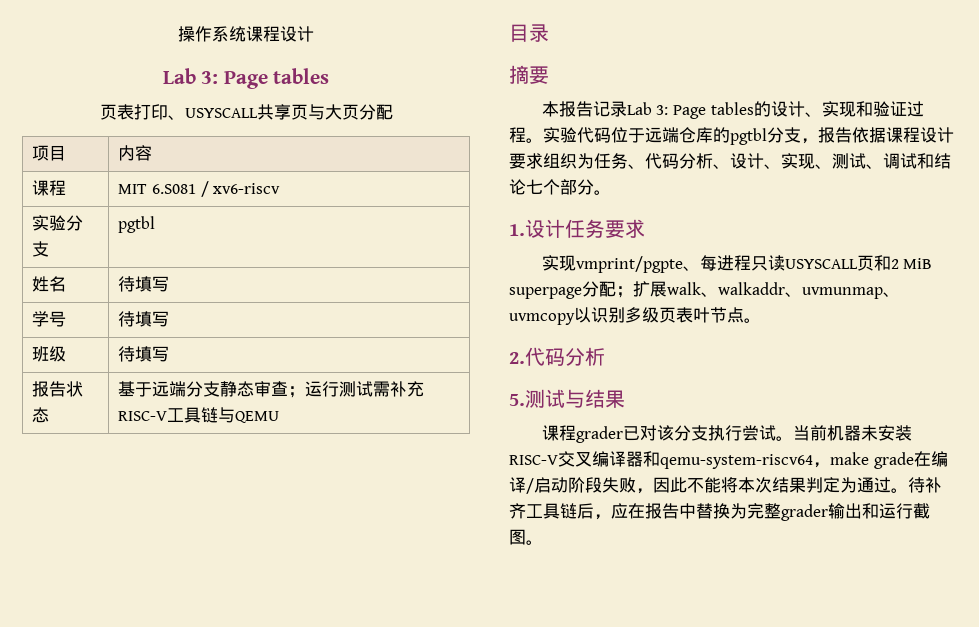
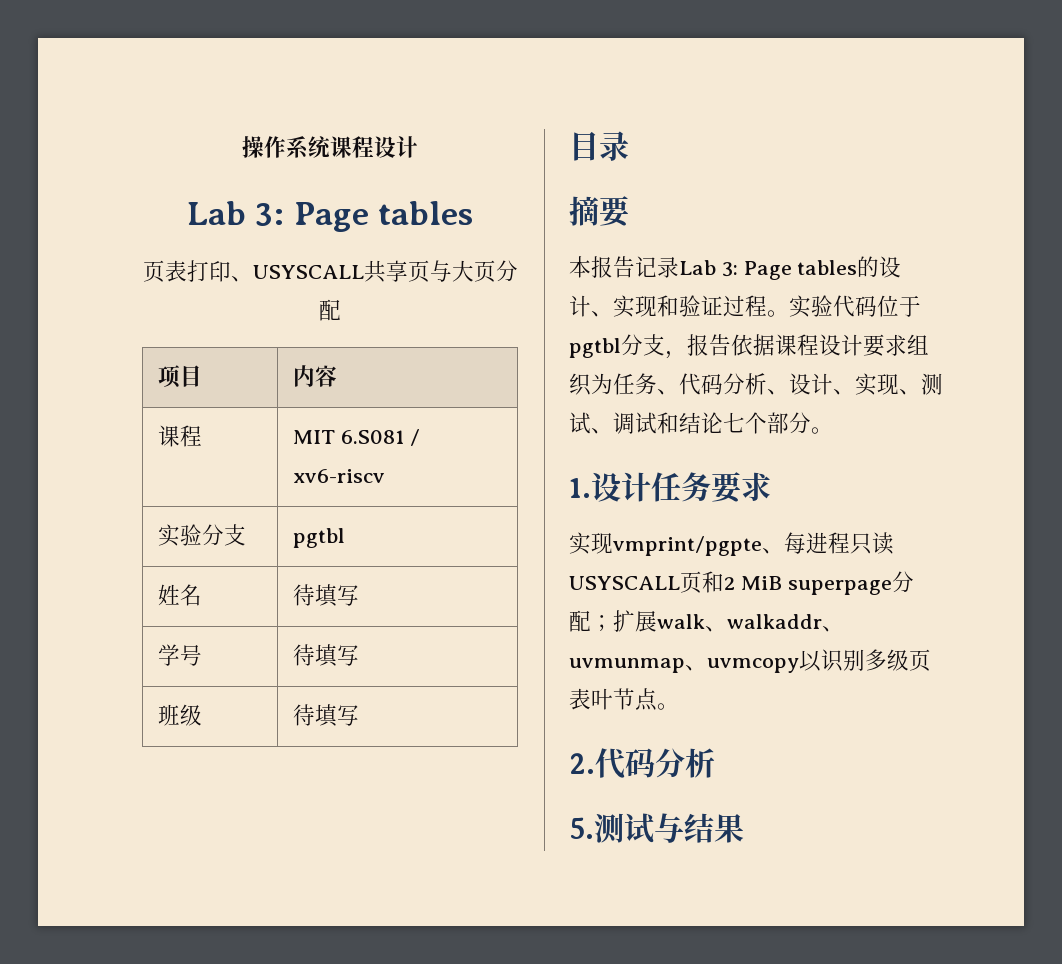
- 报告状态 | 基于远端分支静态审查；运行测试需补充RISC-V工具链与QEMU
- 实验代码位于远端仓库的pgtbl分支，报告依据课程设计要求组织为任务、代码分析、设计、实现、测试、调试和结论七个部分。
+ 实验代码位于pgtbl分支，报告依据课程设计要求组织为任务、代码分析、设计、实现、测试、调试和结论七个部分。
- 课程grader已对该分支执行尝试。当前机器未安装RISC-V交叉编译器和qemu-system-riscv64，make grade在编译/启动阶段失败，因此不能将本次结果判定为通过。待补齐工具链后，应在报告中替换为完整grader输出和运行截图。

